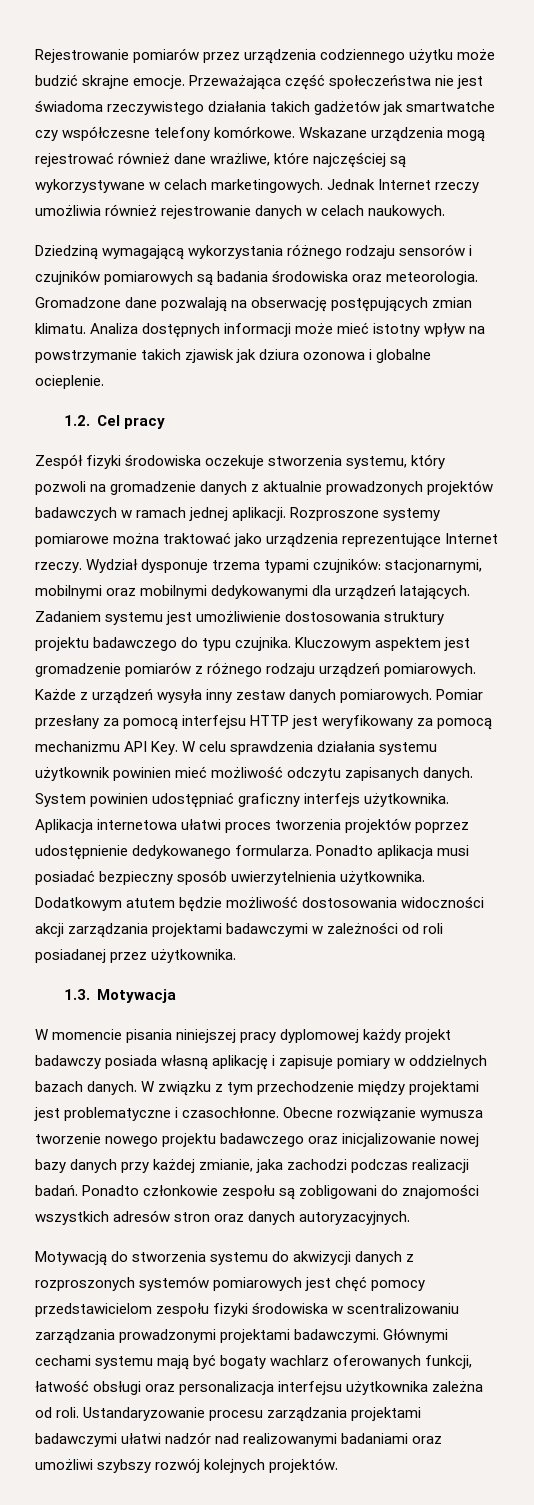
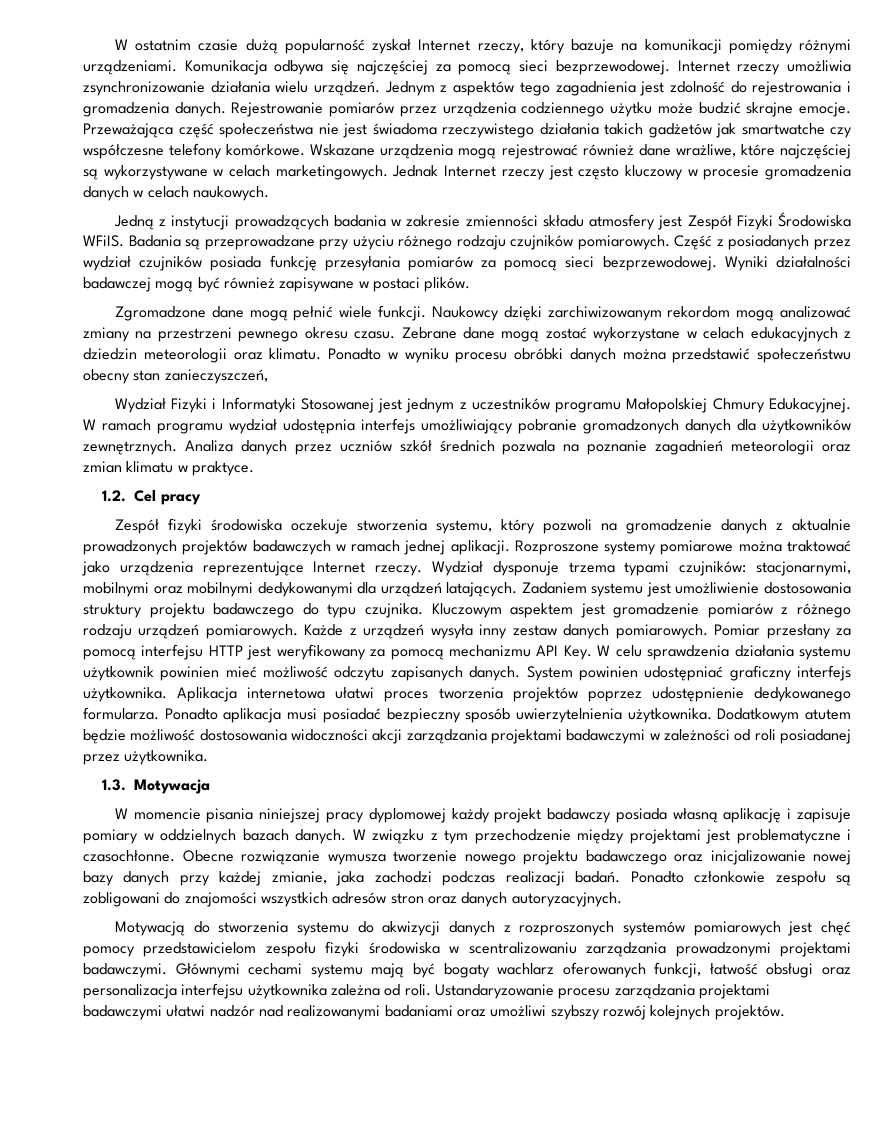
+ W ostatnim czasie dużą popularność zyskał Internet rzeczy, który bazuje na komunikacji pomiędzy różnymi urządzeniami. Komunikacja odbywa się najczęściej za pomocą sieci bezprzewodowej. Internet rzeczy umożliwia zsynchronizowanie działania wielu urządzeń. Jednym z aspektów tego zagadnienia jest zdolność do rejestrowania i gromadzenia danych.
- Jednak Internet rzeczy umożliwia również rejestrowanie danych w celach naukowych.
- Dziedziną wymagającą wykorzystania różnego rodzaju sensorów i czujników pomiarowych są badania środowiska oraz meteorologia. Gromadzone dane pozwalają na obserwację postępujących zmian klimatu. Analiza dostępnych informacji może mieć istotny wpływ na powstrzymanie takich zjawisk jak dziura ozonowa i globalne ocieplenie.
+ Jednak Internet rzeczy jest często kluczowy w procesie gromadzenia danych w celach naukowych.
+ Jedną z instytucji prowadzących badania w zakresie zmienności składu atmosfery jest Zespół Fizyki Środowiska WFiIS. Badania są przeprowadzane przy użyciu różnego rodzaju czujników pomiarowych. Część z posiadanych przez wydział czujników posiada funkcję przesyłania pomiarów za pomocą sieci bezprzewodowej. Wyniki działalności badawczej mogą być również zapisywane w postaci plików.
+ Zgromadzone dane mogą pełnić wiele funkcji. Naukowcy dzięki zarchiwizowanym rekordom mogą analizować zmiany na przestrzeni pewnego okresu czasu. Zebrane dane mogą zostać wykorzystane w celach edukacyjnych z dziedzin meteorologii oraz klimatu. Ponadto w wyniku procesu obróbki danych można przedstawić społeczeństwu obecny stan zanieczyszczeń,
+ Wydział Fizyki i Informatyki Stosowanej jest jednym z uczestników programu Małopolskiej Chmury Edukacyjnej. W ramach programu wydział udostępnia interfejs umożliwiający pobranie gromadzonych danych dla użytkowników zewnętrznych. Analiza danych przez uczniów szkół średnich pozwala na poznanie zagadnień meteorologii oraz zmian klimatu w praktyce.

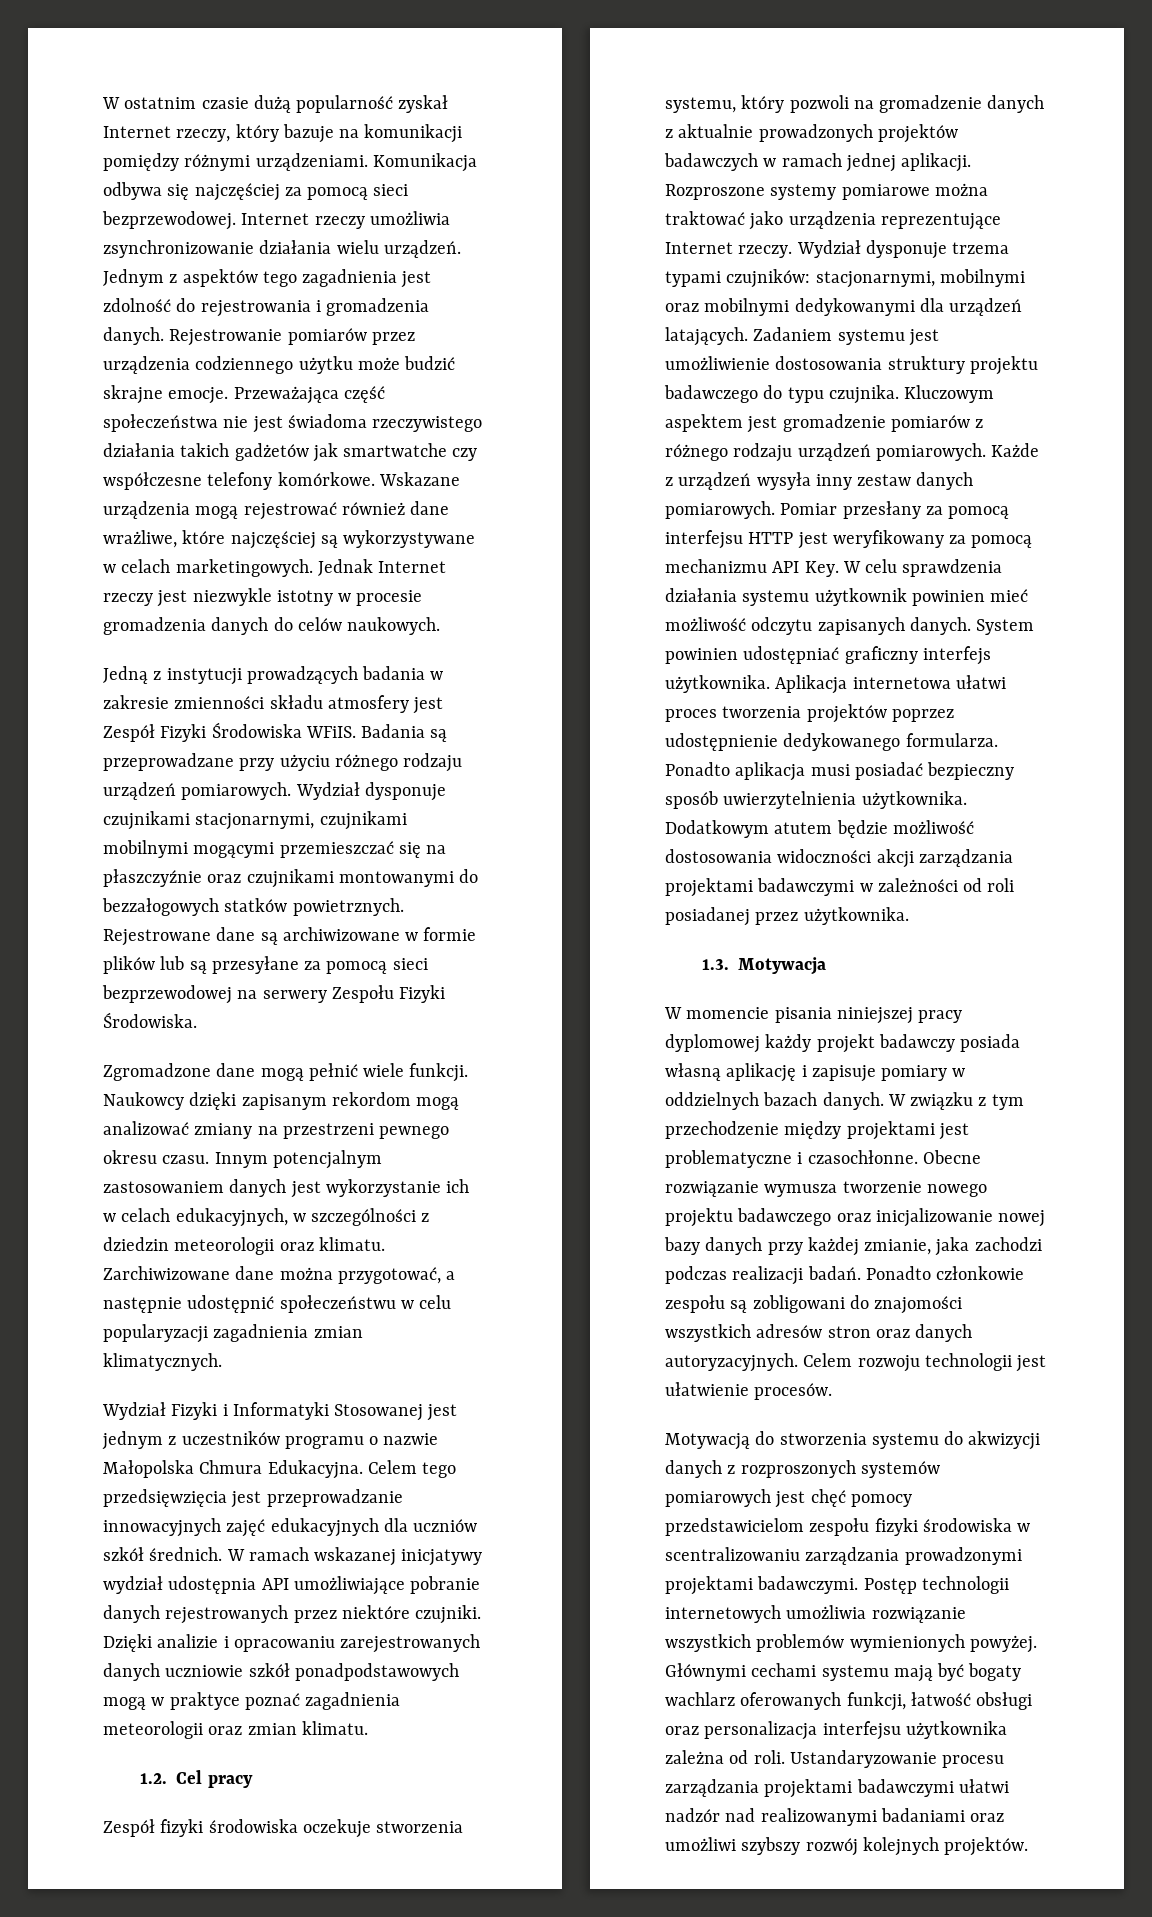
- Jednak Internet rzeczy jest często kluczowy w procesie gromadzenia danych w celach naukowych.
+ Jednak Internet rzeczy jest niezwykle istotny w procesie gromadzenia danych do celów naukowych.
- Badania są przeprowadzane przy użyciu różnego rodzaju czujników pomiarowych. Część z posiadanych przez wydział czujników posiada funkcję przesyłania pomiarów za pomocą sieci bezprzewodowej. Wyniki działalności badawczej mogą być również zapisywane w postaci plików.
+ Badania są przeprowadzane przy użyciu różnego rodzaju urządzeń pomiarowych. Wydział dysponuje czujnikami stacjonarnymi, czujnikami mobilnymi mogącymi przemieszczać się na płaszczyźnie oraz czujnikami montowanymi do bezzałogowych statków powietrznych. Rejestrowane dane są archiwizowane w formie plików lub są przesyłane za pomocą sieci bezprzewodowej na serwery Zespołu Fizyki Środowiska.
- Naukowcy dzięki zarchiwizowanym rekordom mogą analizować zmiany na przestrzeni pewnego okresu czasu.
+ Naukowcy dzięki zapisanym rekordom mogą analizować zmiany na przestrzeni pewnego okresu czasu.
- Zebrane dane mogą zostać wykorzystane w celach edukacyjnych z dziedzin meteorologii oraz klimatu.
+ Innym potencjalnym zastosowaniem danych jest wykorzystanie ich w celach edukacyjnych, w szczególności z dziedzin meteorologii oraz klimatu.
- Ponadto w wyniku procesu obróbki danych można przedstawić społeczeństwu obecny stan zanieczyszczeń,
+ Zarchiwizowane dane można przygotować, a następnie udostępnić społeczeństwu w celu popularyzacji zagadnienia zmian klimatycznych.
- Wydział Fizyki i Informatyki Stosowanej jest jednym z uczestników programu Małopolskiej Chmury Edukacyjnej. W ramach programu wydział udostępnia interfejs umożliwiający pobranie gromadzonych danych dla użytkowników zewnętrznych. Analiza danych przez uczniów szkół średnich pozwala na poznanie zagadnień meteorologii oraz zmian klimatu w praktyce.
+ Wydział Fizyki i Informatyki Stosowanej jest jednym z uczestników programu o nazwie Małopolska Chmura Edukacyjna. Celem tego przedsięwzięcia jest przeprowadzanie innowacyjnych zajęć edukacyjnych dla uczniów szkół średnich. W ramach wskazanej inicjatywy wydział udostępnia API umożliwiające pobranie danych rejestrowanych przez niektóre czujniki. Dzięki analizie i opracowaniu zarejestrowanych danych uczniowie szkół ponadpodstawowych mogą w praktyce poznać zagadnienia meteorologii oraz zmian klimatu.
+ Celem rozwoju technologii jest ułatwienie procesów.
+ Postęp technologii internetowych umożliwia rozwiązanie wszystkich problemów wymienionych powyżej.

